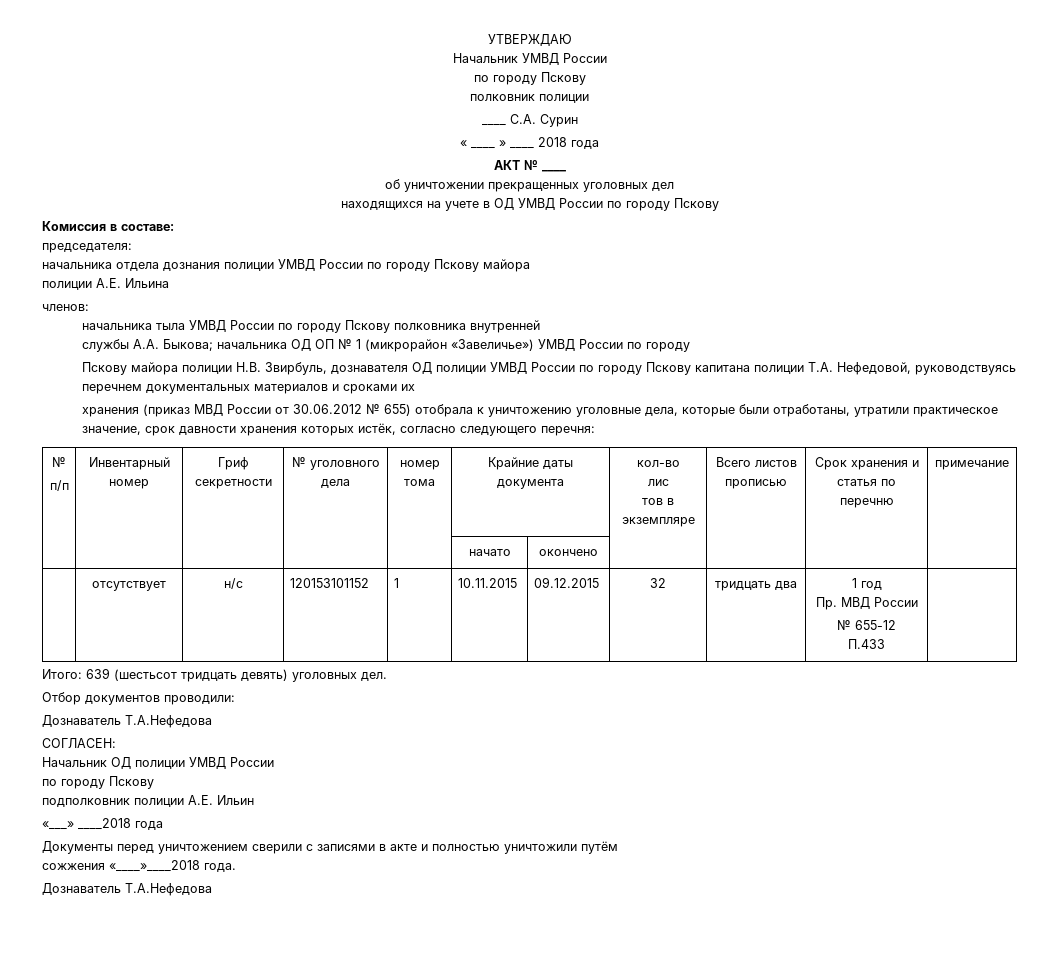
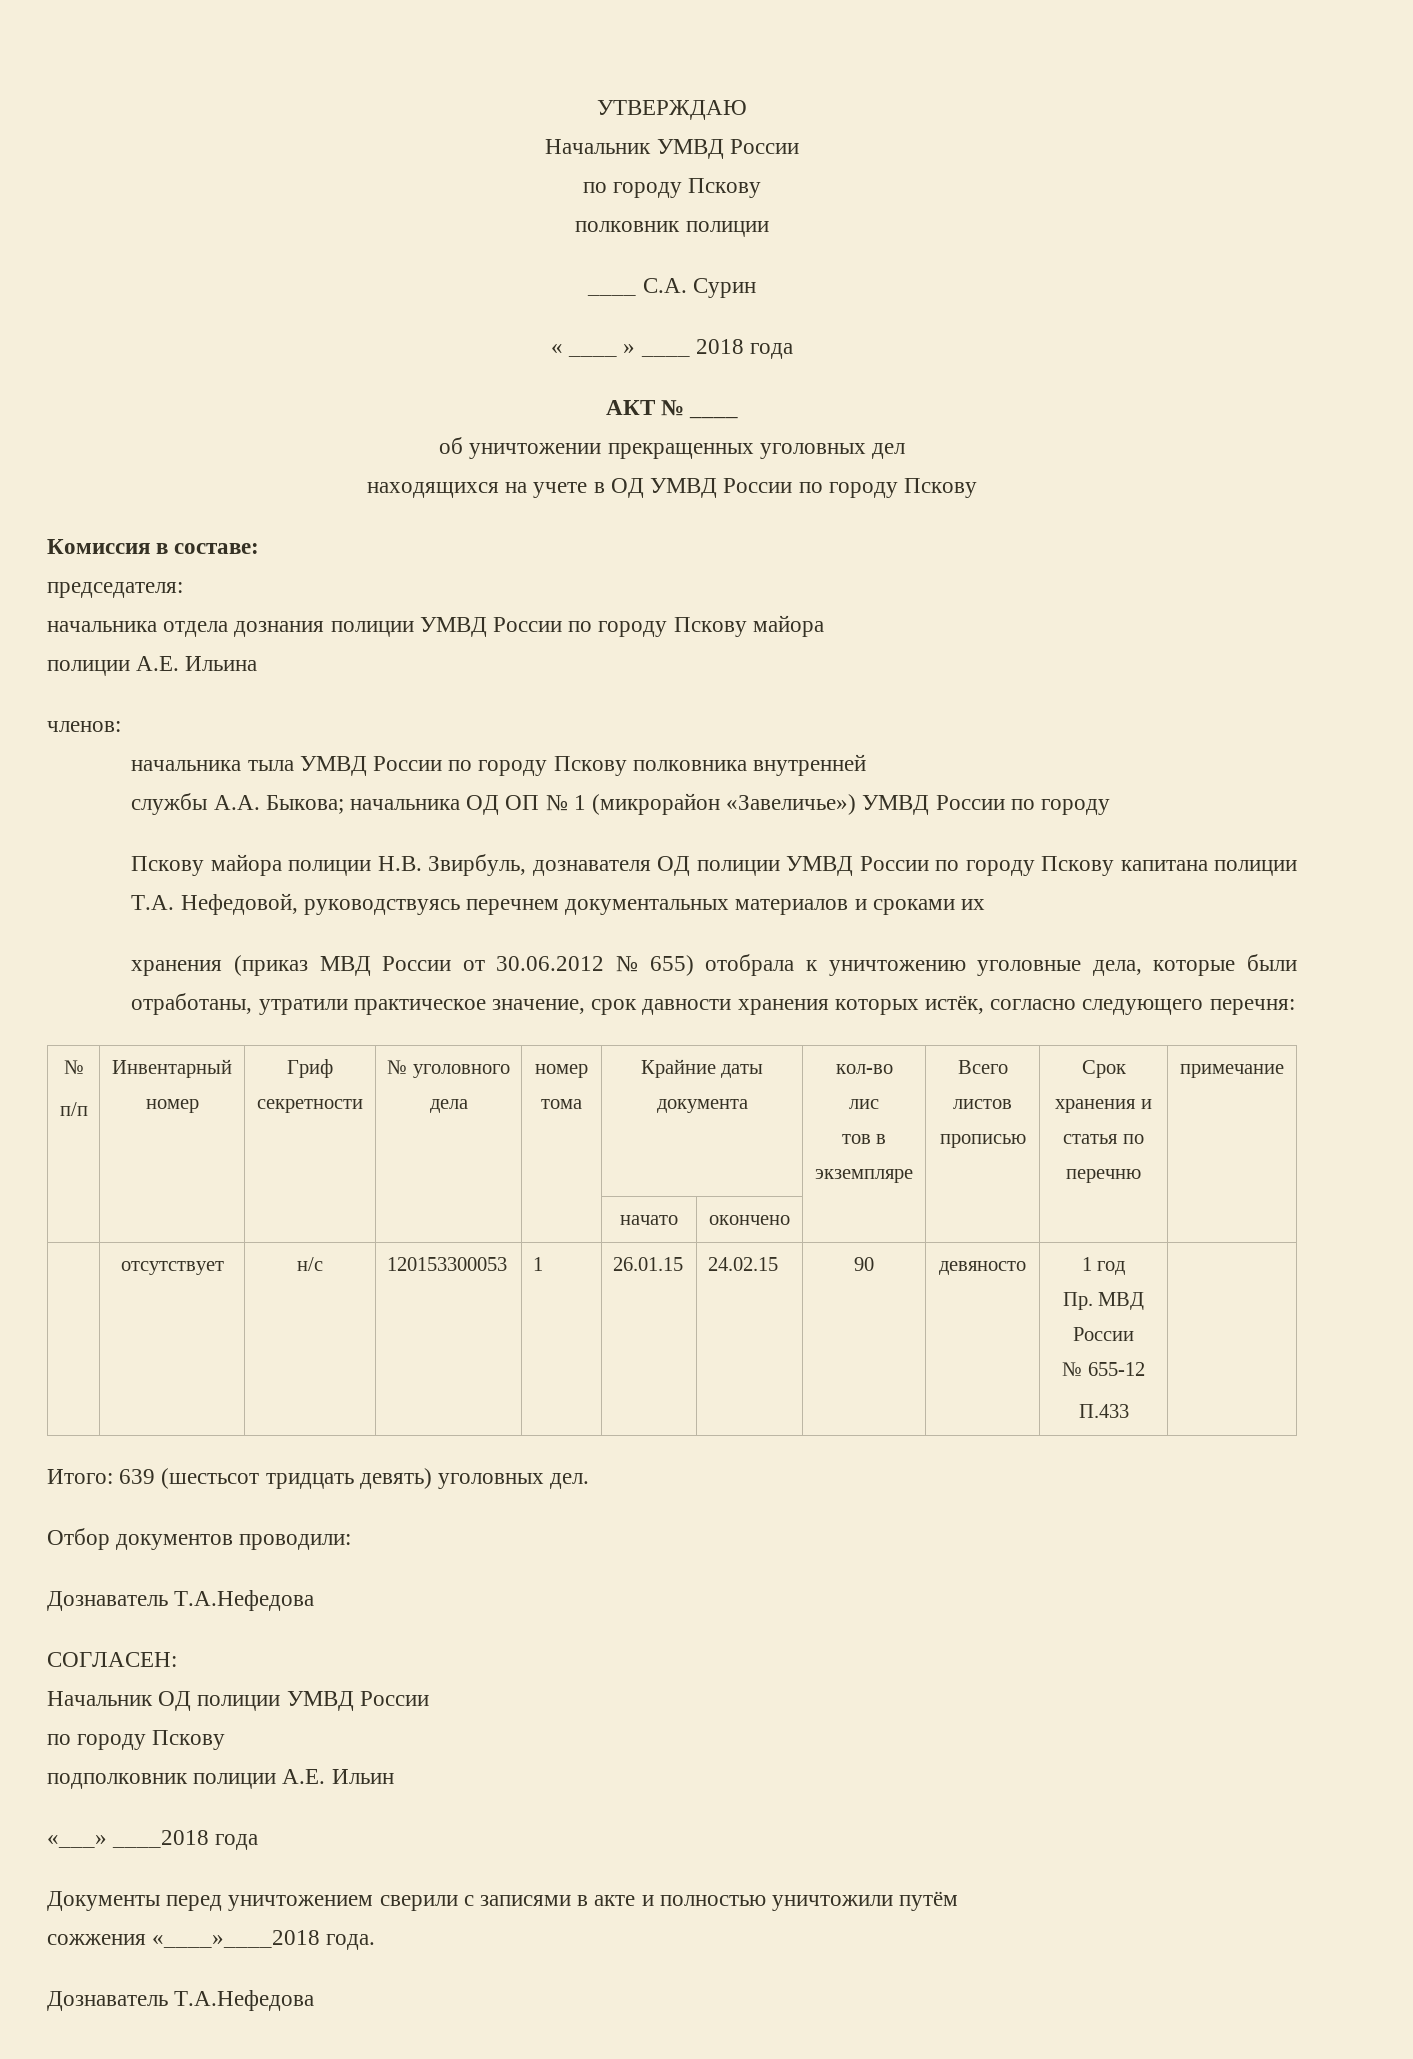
- | отсутствует | н/с | 120153101152 | 1 | 10.11.2015 | 09.12.2015 | 32 | тридцать два | 1 год
+ | отсутствует | н/с | 120153300053 | 1 | 26.01.15 | 24.02.15 | 90 | девяносто | 1 год

